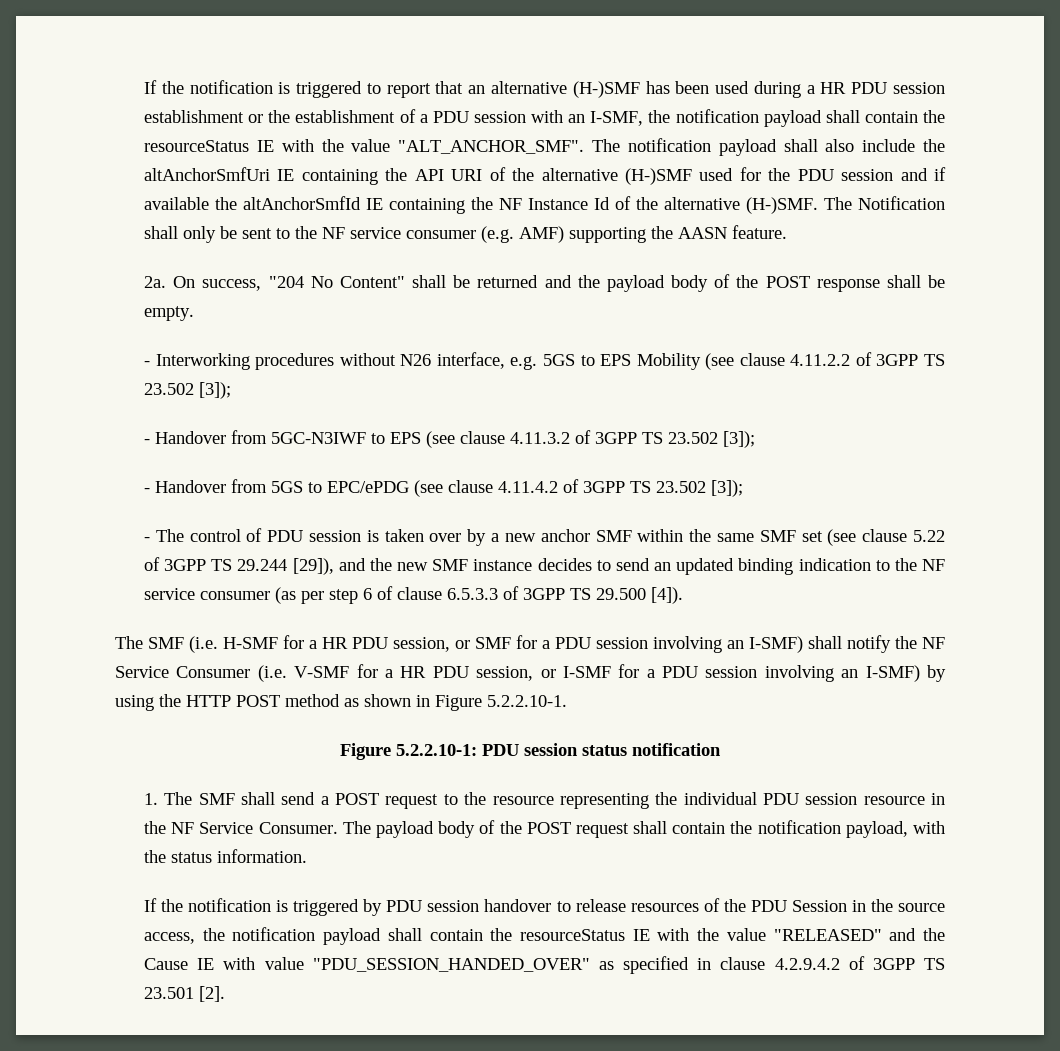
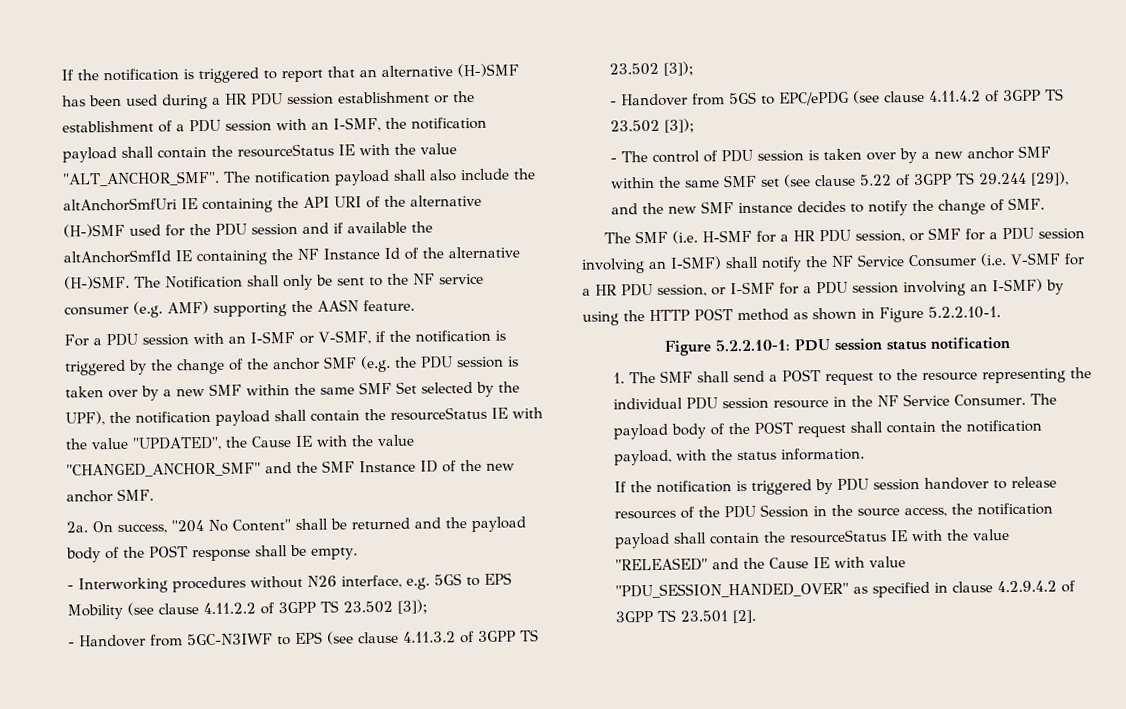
+ For a PDU session with an I-SMF or V-SMF, if the notification is triggered by the change of the anchor SMF (e.g. the PDU session is taken over by a new SMF within the same SMF Set selected by the UPF), the notification payload shall contain the resourceStatus IE with the value "UPDATED", the Cause IE with the value "CHANGED_ANCHOR_SMF" and the SMF Instance ID of the new anchor SMF.
- - The control of PDU session is taken over by a new anchor SMF within the same SMF set (see clause 5.22 of 3GPP TS 29.244 [29]), and the new SMF instance decides to send an updated binding indication to the NF service consumer (as per step 6 of clause 6.5.3.3 of 3GPP TS 29.500 [4]).
+ - The control of PDU session is taken over by a new anchor SMF within the same SMF set (see clause 5.22 of 3GPP TS 29.244 [29]), and the new SMF instance decides to notify the change of SMF.

